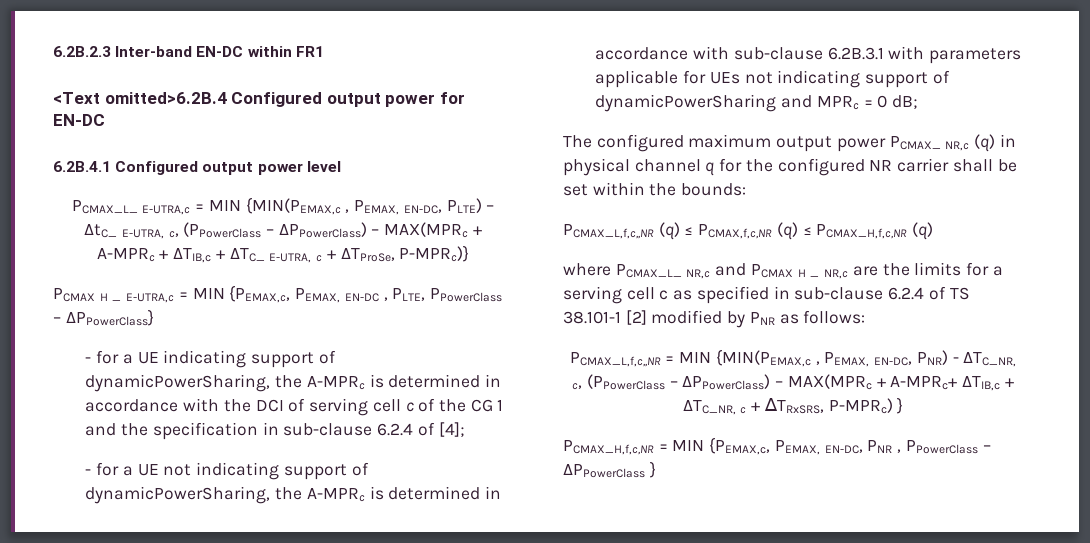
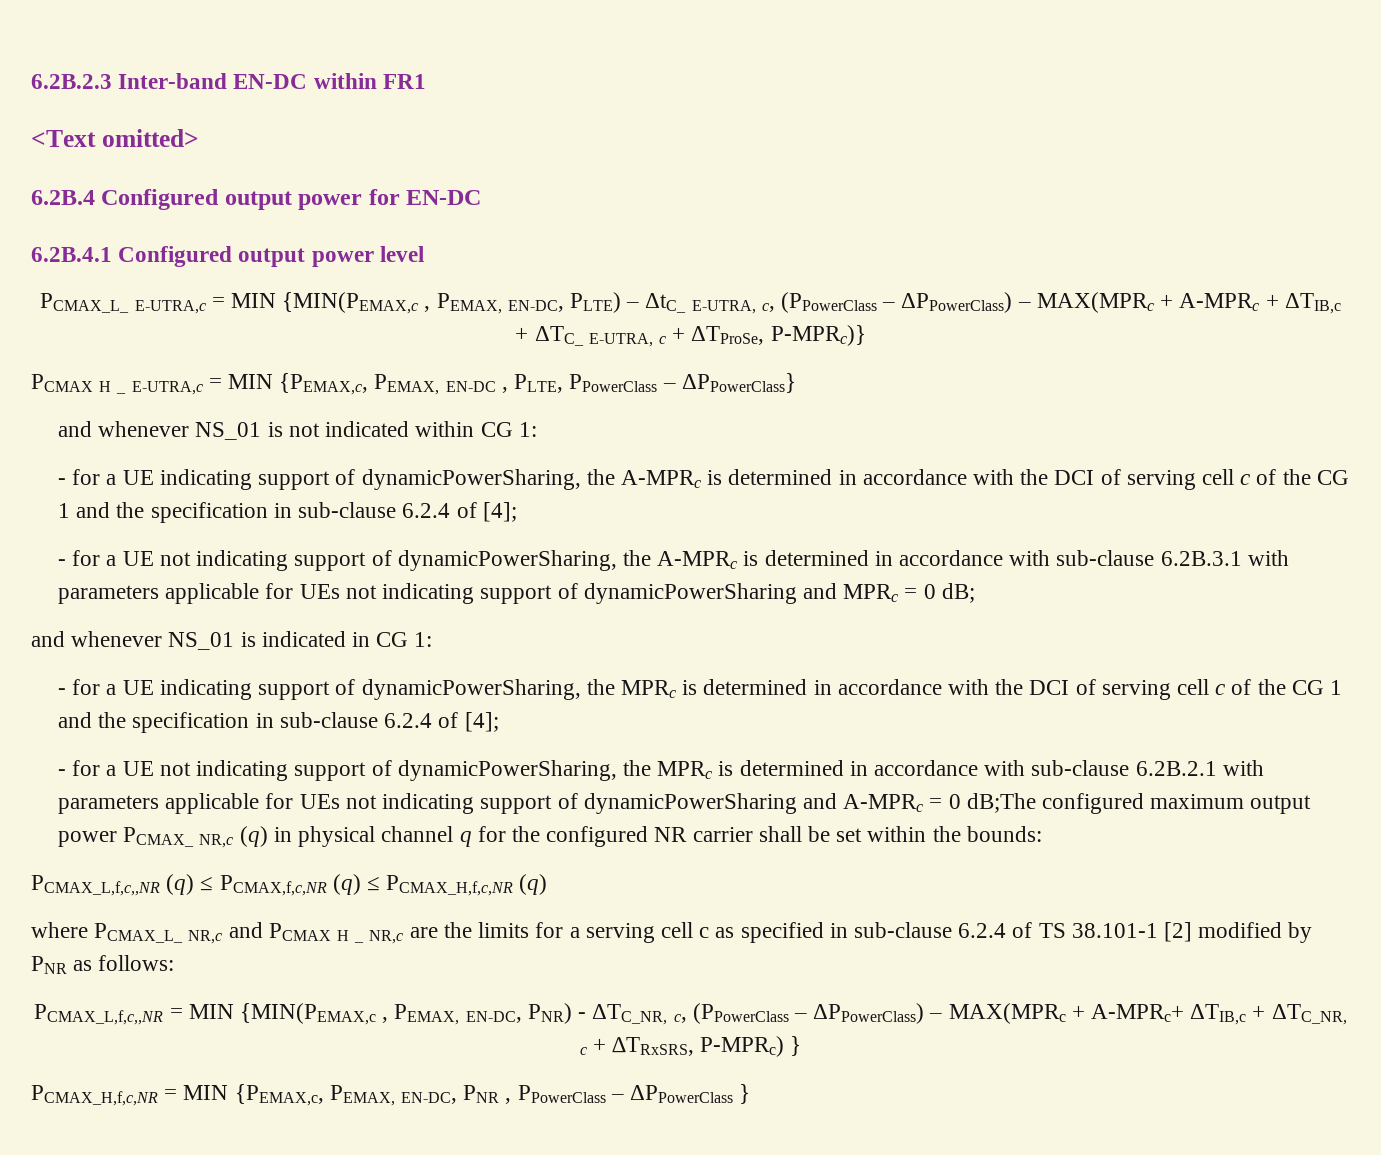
- <Text omitted>6.2B.4 Configured output power for EN-DC
+ <Text omitted>
+ 6.2B.4 Configured output power for EN-DC
+ and whenever NS_01 is not indicated within CG 1:
- The configured maximum output power PCMAX_ NR,c (q) in physical channel q for the configured NR carrier shall be set within the bounds:
+ and whenever NS_01 is indicated in CG 1:
+ - for a UE indicating support of dynamicPowerSharing, the MPRc is determined in accordance with the DCI of serving cell c of the CG 1 and the specification in sub-clause 6.2.4 of [4];
+ - for a UE not indicating support of dynamicPowerSharing, the MPRc is determined in accordance with sub-clause 6.2B.2.1 with parameters applicable for UEs not indicating support of dynamicPowerSharing and A-MPRc = 0 dB;The configured maximum output power PCMAX_ NR,c (q) in physical channel q for the configured NR carrier shall be set within the bounds:

